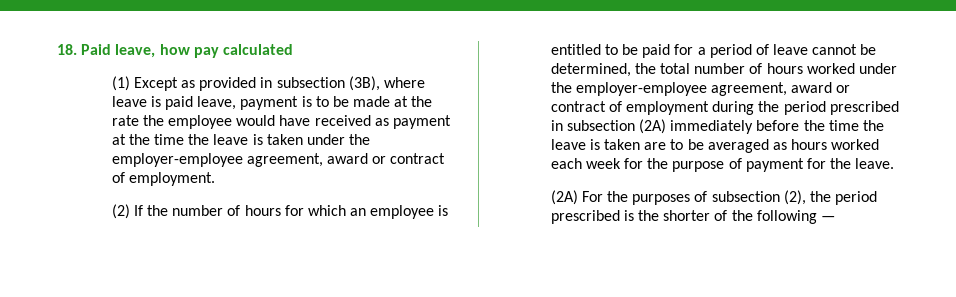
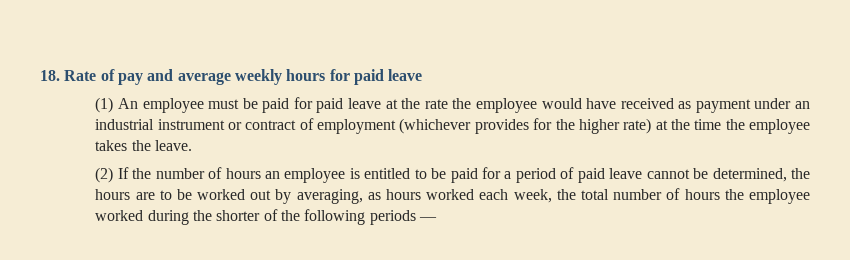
- 18. Paid leave, how pay calculated
- (1) Except as provided in subsection (3B), where leave is paid leave, payment is to be made at the rate the employee would have received as payment at the time the leave is taken under the employer-employee agreement, award or contract of employment.
+ 18. Rate of pay and average weekly hours for paid leave
+ (1) An employee must be paid for paid leave at the rate the employee would have received as payment under an industrial instrument or contract of employment (whichever provides for the higher rate) at the time the employee takes the leave.
- (2) If the number of hours for which an employee is entitled to be paid for a period of leave cannot be determined, the total number of hours worked under the employer-employee agreement, award or contract of employment during the period prescribed in subsection (2A) immediately before the time the leave is taken are to be averaged as hours worked each week for the purpose of payment for the leave.
- (2A) For the purposes of subsection (2), the period prescribed is the shorter of the following —
+ (2) If the number of hours an employee is entitled to be paid for a period of paid leave cannot be determined, the hours are to be worked out by averaging, as hours worked each week, the total number of hours the employee worked during the shorter of the following periods —

